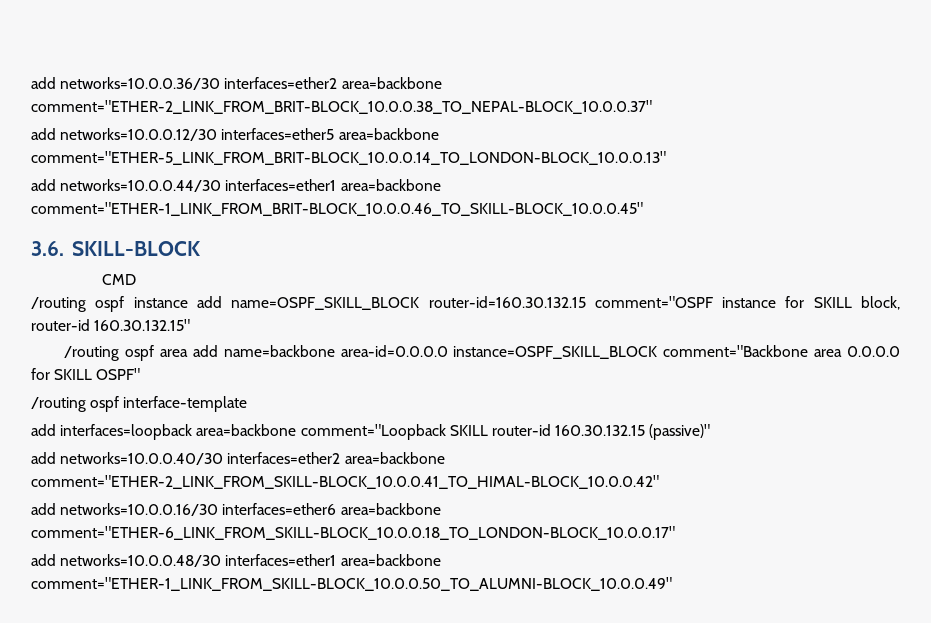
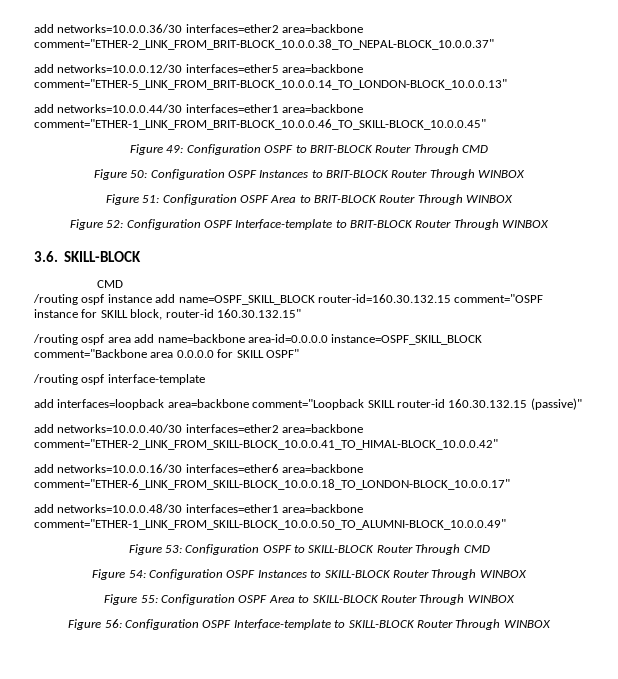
+ Figure 49: Configuration OSPF to BRIT-BLOCK Router Through CMD
+ Figure 50: Configuration OSPF Instances to BRIT-BLOCK Router Through WINBOX
+ Figure 51: Configuration OSPF Area to BRIT-BLOCK Router Through WINBOX
+ Figure 52: Configuration OSPF Interface-template to BRIT-BLOCK Router Through WINBOX
+ Figure 53: Configuration OSPF to SKILL-BLOCK Router Through CMD
+ Figure 54: Configuration OSPF Instances to SKILL-BLOCK Router Through WINBOX
+ Figure 55: Configuration OSPF Area to SKILL-BLOCK Router Through WINBOX
+ Figure 56: Configuration OSPF Interface-template to SKILL-BLOCK Router Through WINBOX

